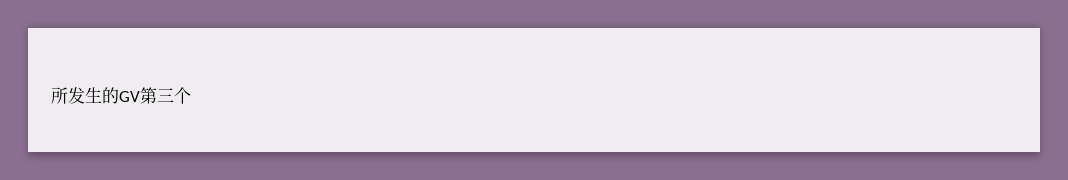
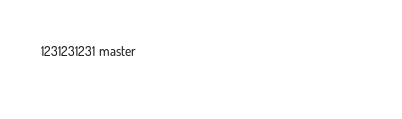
- 所发生的GV第三个
+ 1231231231 master

